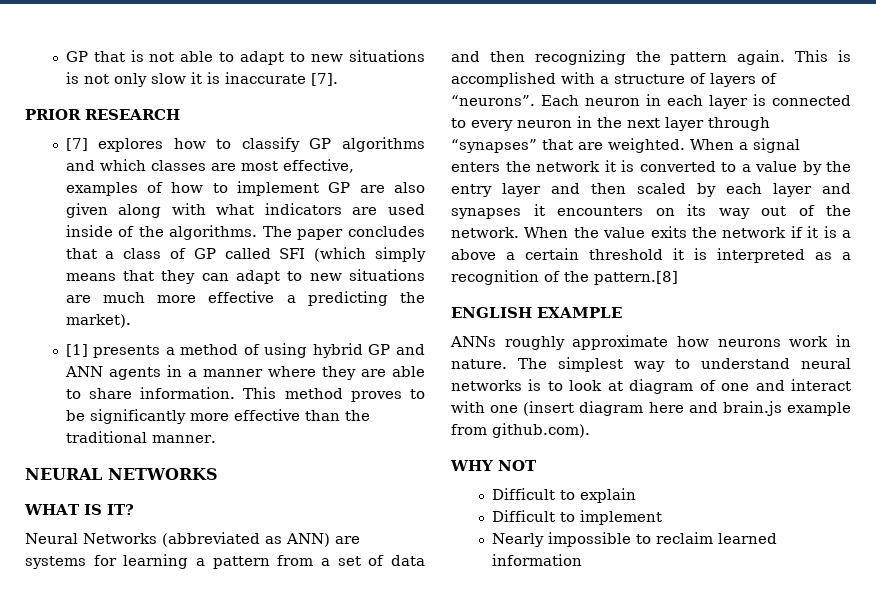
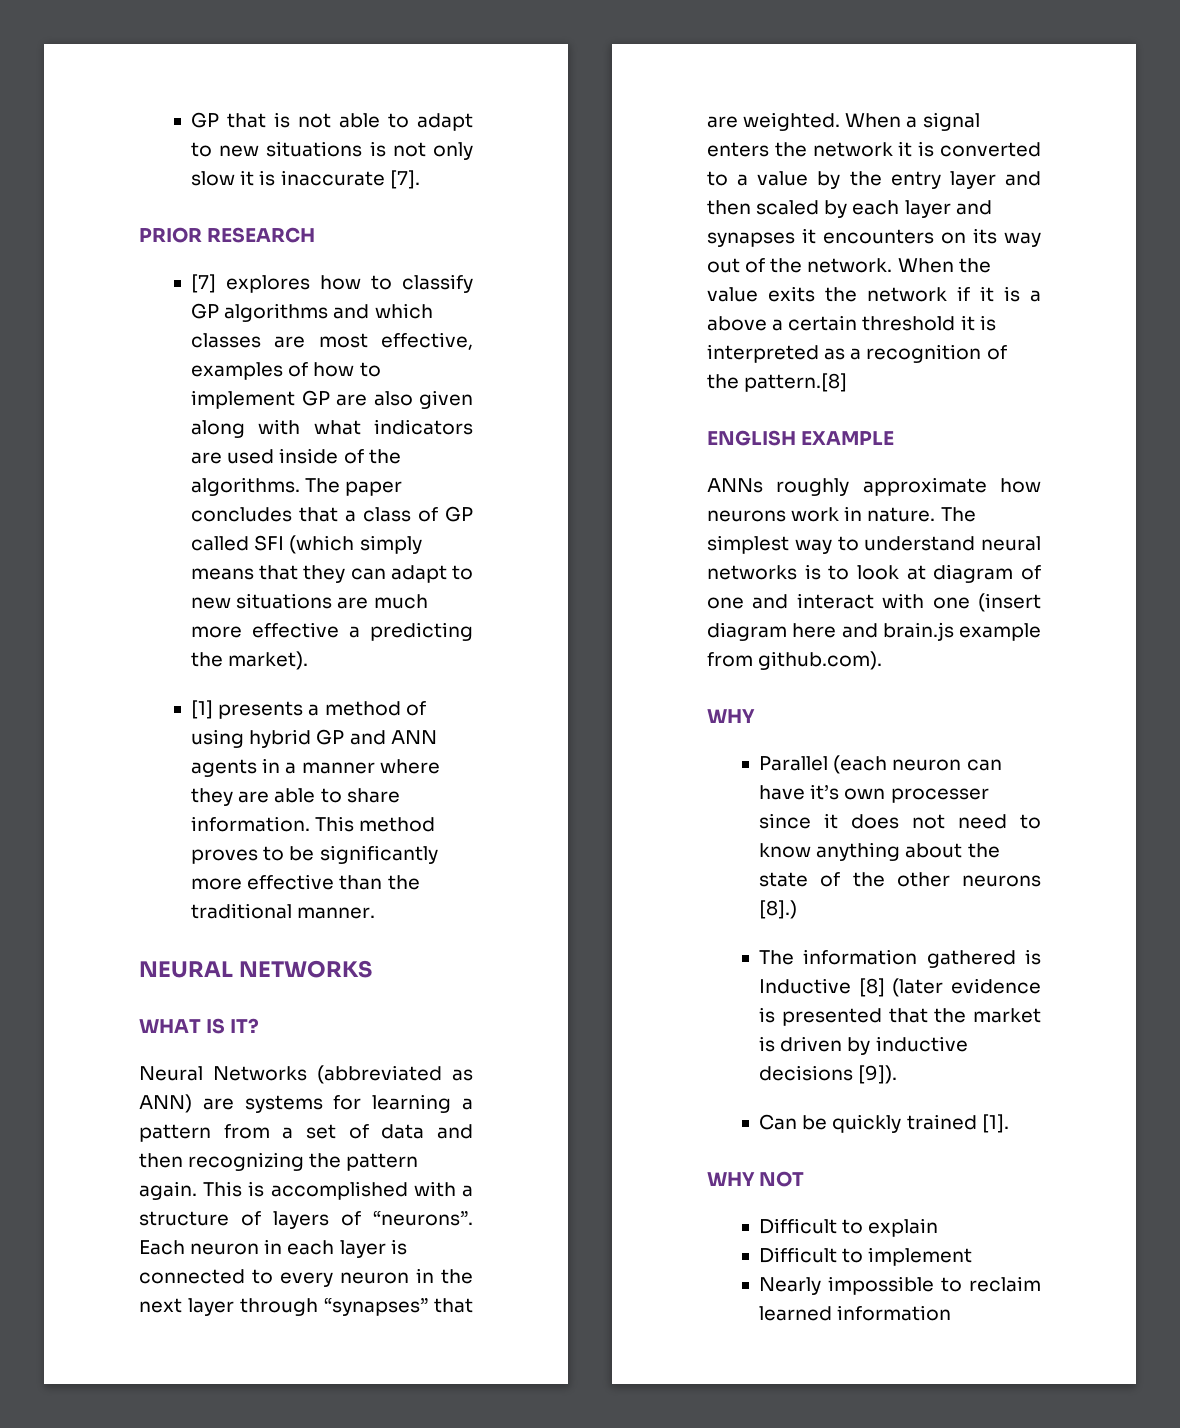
  The simplest way to understand neural networks is to look at diagram of one and interact with one (insert diagram here and brain.js example from github.com).
+ WHY
+ Parallel (each neuron can have it’s own processer since it does not need to know anything about the state of the other neurons [8].)
+ The information gathered is Inductive [8] (later evidence is presented that the market is driven by inductive decisions [9]).
+ Can be quickly trained [1].

